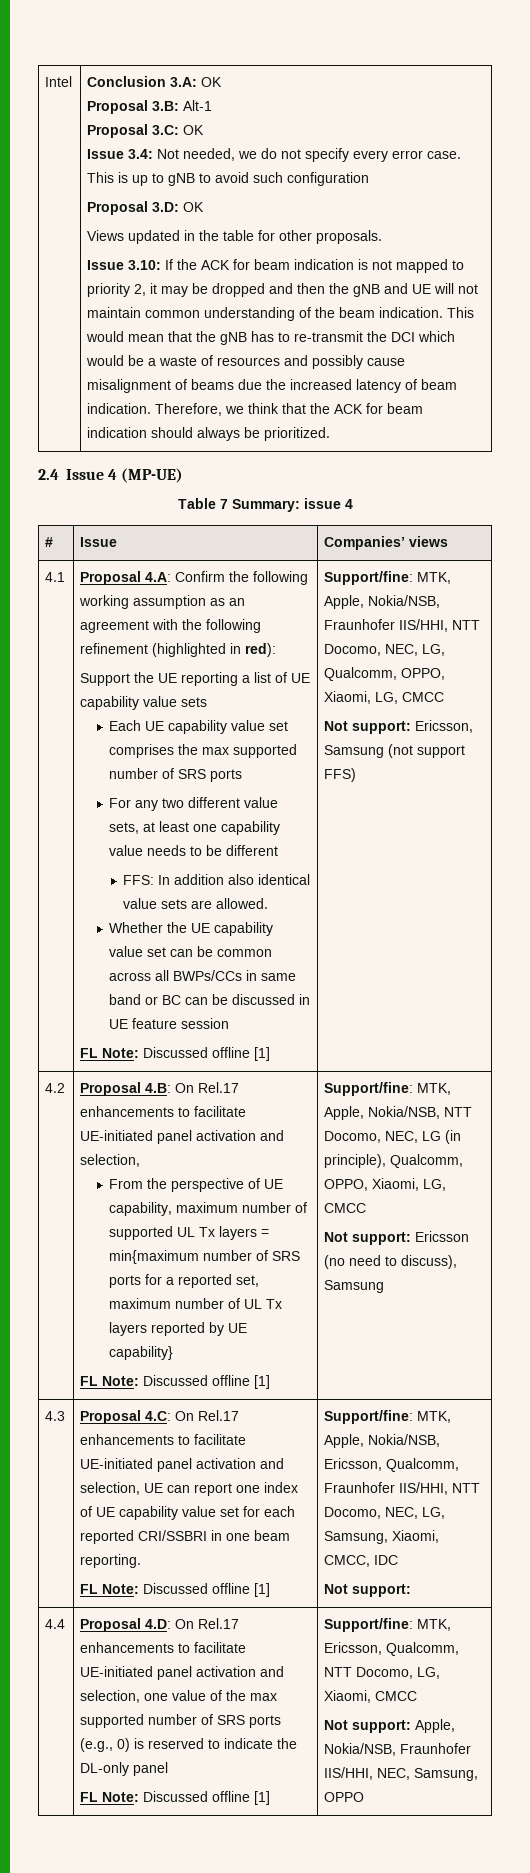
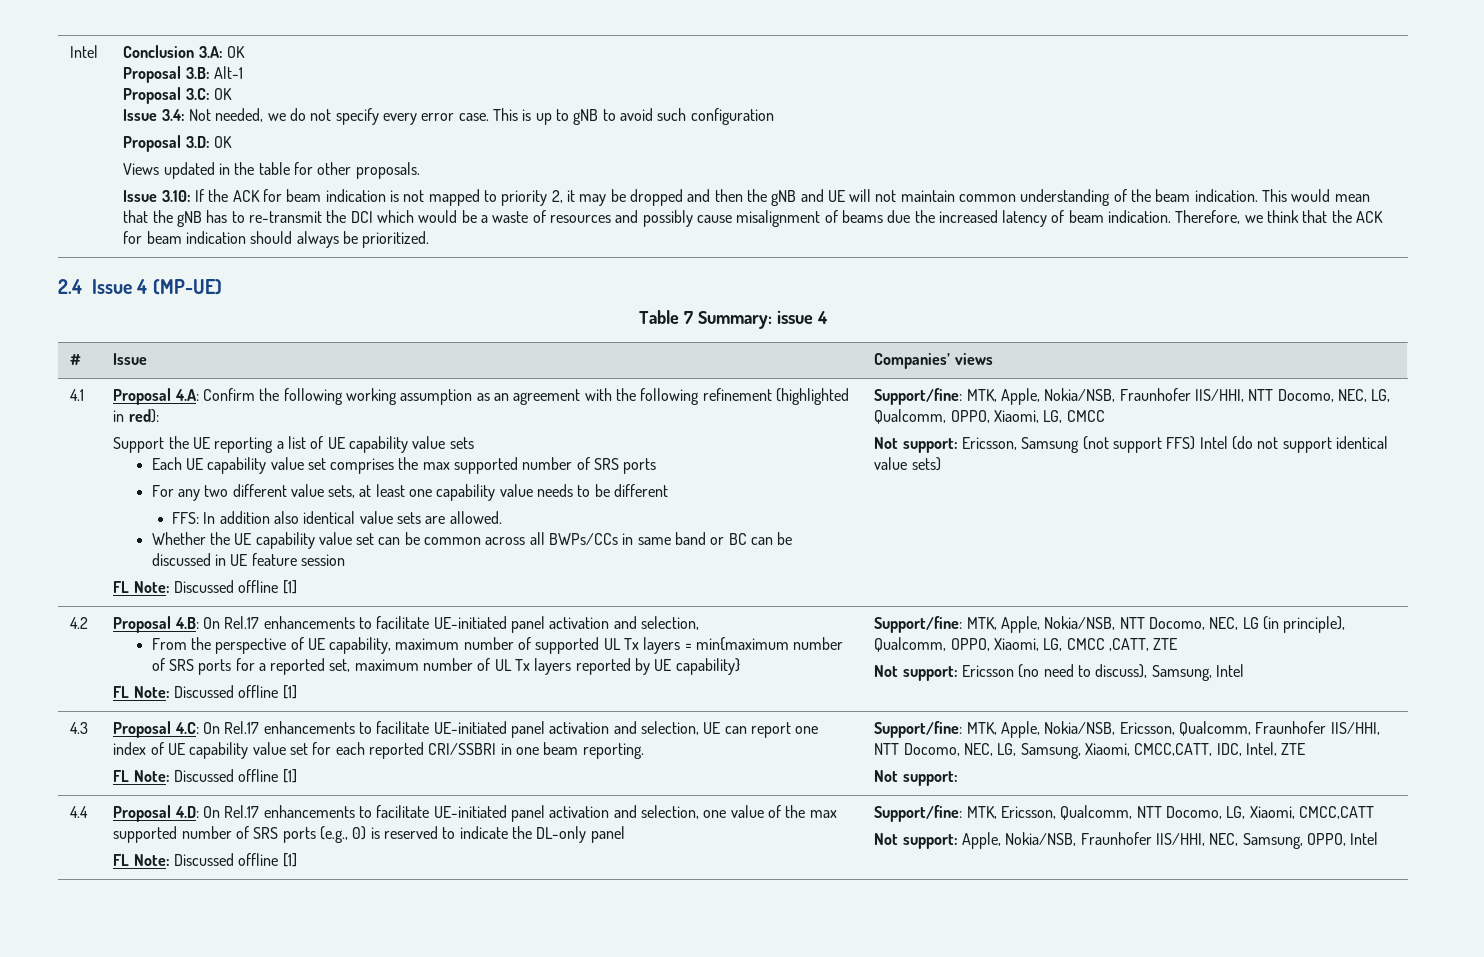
- Not support: Ericsson, Samsung (not support FFS)
+ Not support: Ericsson, Samsung (not support FFS) Intel (do not support identical value sets)
- Support/fine: MTK, Apple, Nokia/NSB, NTT Docomo, NEC, LG (in principle), Qualcomm, OPPO, Xiaomi, LG, CMCC
+ Support/fine: MTK, Apple, Nokia/NSB, NTT Docomo, NEC, LG (in principle), Qualcomm, OPPO, Xiaomi, LG, CMCC ,CATT, ZTE
- Not support: Ericsson (no need to discuss), Samsung
+ Not support: Ericsson (no need to discuss), Samsung, Intel
- Support/fine: MTK, Apple, Nokia/NSB, Ericsson, Qualcomm, Fraunhofer IIS/HHI, NTT Docomo, NEC, LG, Samsung, Xiaomi, CMCC, IDC
+ Support/fine: MTK, Apple, Nokia/NSB, Ericsson, Qualcomm, Fraunhofer IIS/HHI, NTT Docomo, NEC, LG, Samsung, Xiaomi, CMCC,CATT, IDC, Intel, ZTE
- Support/fine: MTK, Ericsson, Qualcomm, NTT Docomo, LG, Xiaomi, CMCC
+ Support/fine: MTK, Ericsson, Qualcomm, NTT Docomo, LG, Xiaomi, CMCC,CATT
- Not support: Apple, Nokia/NSB, Fraunhofer IIS/HHI, NEC, Samsung, OPPO
+ Not support: Apple, Nokia/NSB, Fraunhofer IIS/HHI, NEC, Samsung, OPPO, Intel

